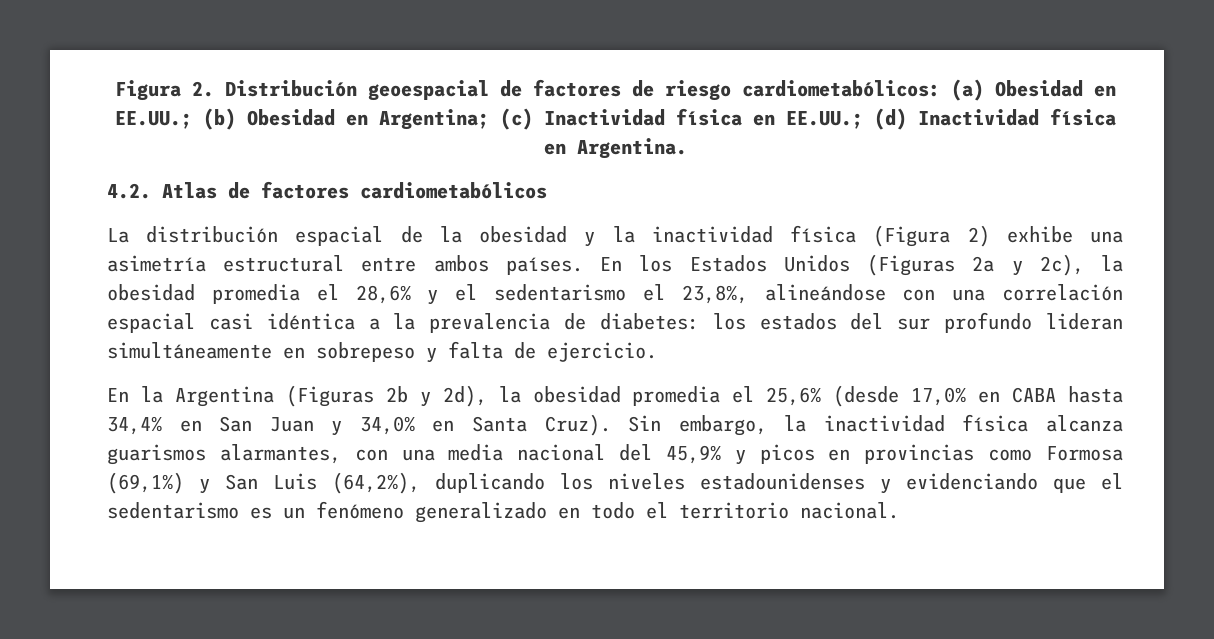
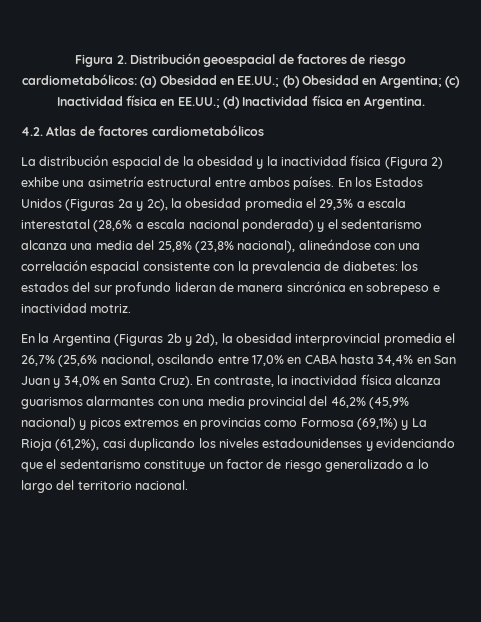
- En los Estados Unidos (Figuras 2a y 2c), la obesidad promedia el 28,6% y el sedentarismo el 23,8%, alineándose con una correlación espacial casi idéntica a la prevalencia de diabetes: los estados del sur profundo lideran simultáneamente en sobrepeso y falta de ejercicio.
+ En los Estados Unidos (Figuras 2a y 2c), la obesidad promedia el 29,3% a escala interestatal (28,6% a escala nacional ponderada) y el sedentarismo alcanza una media del 25,8% (23,8% nacional), alineándose con una correlación espacial consistente con la prevalencia de diabetes: los estados del sur profundo lideran de manera sincrónica en sobrepeso e inactividad motriz.
- En la Argentina (Figuras 2b y 2d), la obesidad promedia el 25,6% (desde 17,0% en CABA hasta 34,4% en San Juan y 34,0% en Santa Cruz).
+ En la Argentina (Figuras 2b y 2d), la obesidad interprovincial promedia el 26,7% (25,6% nacional, oscilando entre 17,0% en CABA hasta 34,4% en San Juan y 34,0% en Santa Cruz).
- Sin embargo, la inactividad física alcanza guarismos alarmantes, con una media nacional del 45,9% y picos en provincias como Formosa (69,1%) y San Luis (64,2%), duplicando los niveles estadounidenses y evidenciando que el sedentarismo es un fenómeno generalizado en todo el territorio nacional.
+ En contraste, la inactividad física alcanza guarismos alarmantes con una media provincial del 46,2% (45,9% nacional) y picos extremos en provincias como Formosa (69,1%) y La Rioja (61,2%), casi duplicando los niveles estadounidenses y evidenciando que el sedentarismo constituye un factor de riesgo generalizado a lo largo del territorio nacional.

